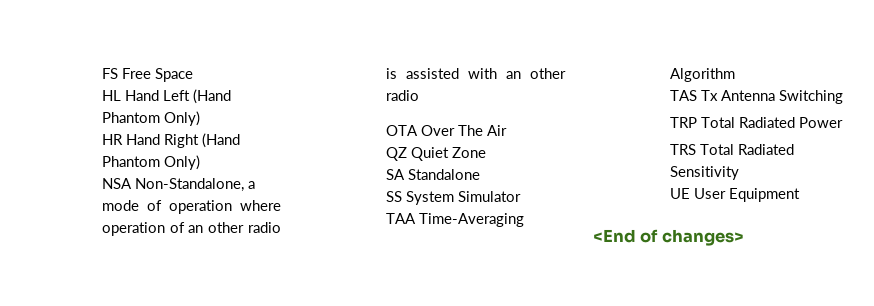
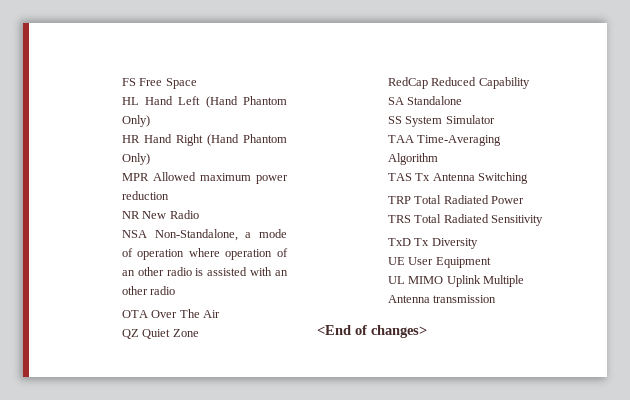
+ MPR Allowed maximum power reduction
+ NR New Radio
+ RedCap Reduced Capability
+ TxD Tx Diversity
+ UL MIMO Uplink Multiple Antenna transmission

